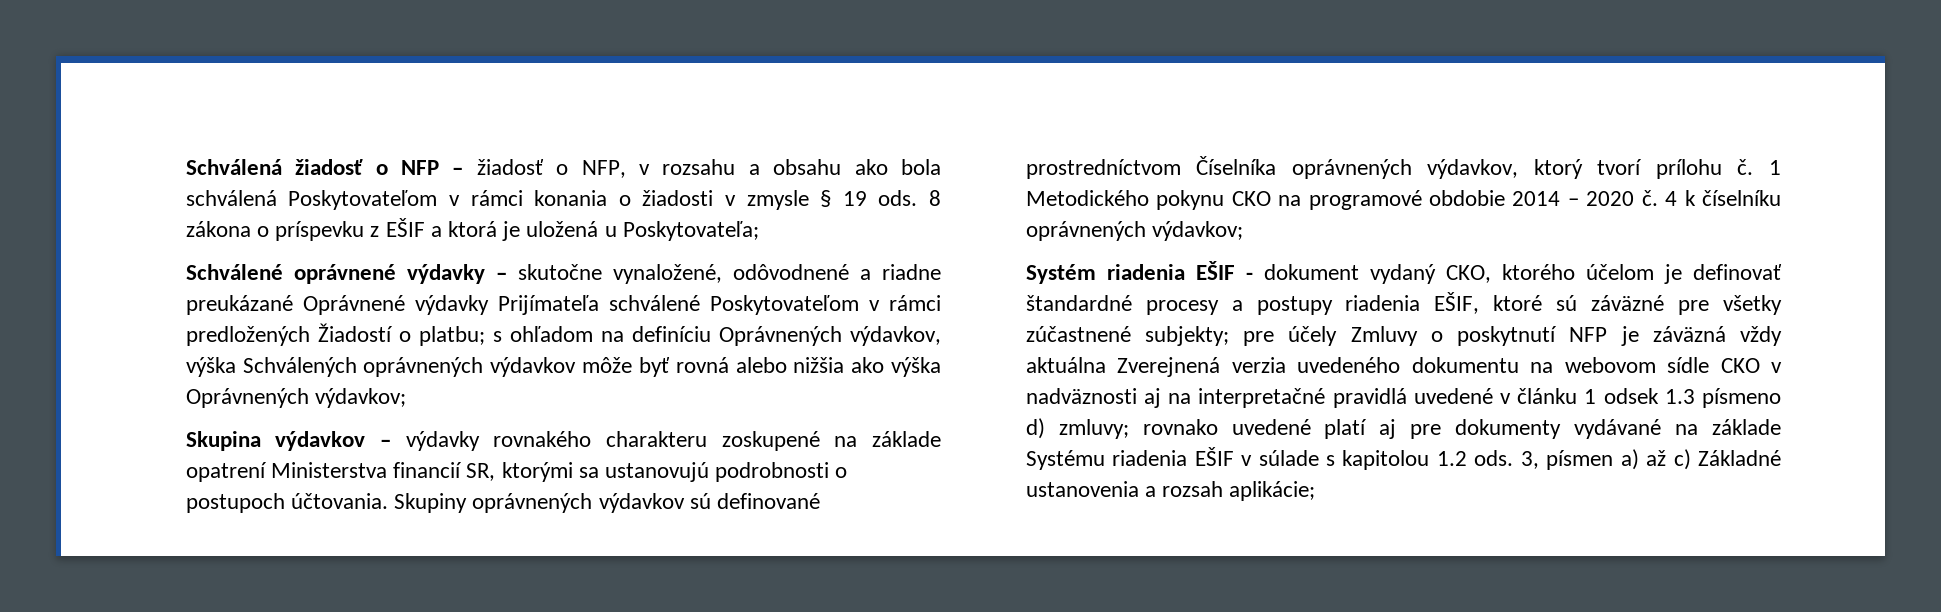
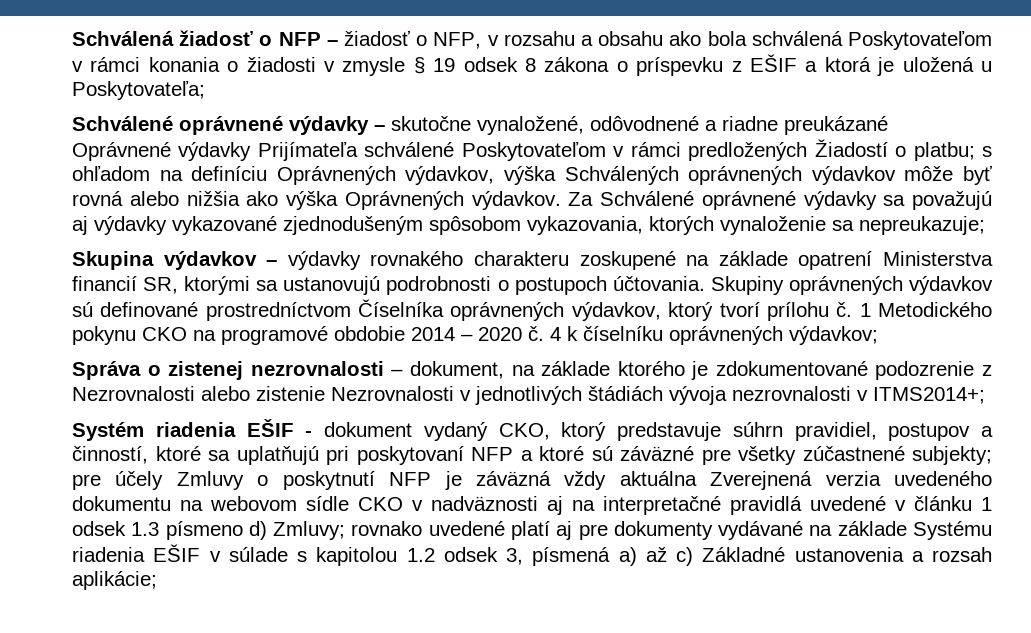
- Schválená žiadosť o NFP – žiadosť o NFP, v rozsahu a obsahu ako bola schválená Poskytovateľom v rámci konania o žiadosti v zmysle § 19 ods. 8 zákona o príspevku z EŠIF a ktorá je uložená u Poskytovateľa;
+ Schválená žiadosť o NFP – žiadosť o NFP, v rozsahu a obsahu ako bola schválená Poskytovateľom v rámci konania o žiadosti v zmysle § 19 odsek 8 zákona o príspevku z EŠIF a ktorá je uložená u Poskytovateľa;
- Schválené oprávnené výdavky – skutočne vynaložené, odôvodnené a riadne preukázané Oprávnené výdavky Prijímateľa schválené Poskytovateľom v rámci predložených Žiadostí o platbu; s ohľadom na definíciu Oprávnených výdavkov, výška Schválených oprávnených výdavkov môže byť rovná alebo nižšia ako výška Oprávnených výdavkov;
+ Schválené oprávnené výdavky – skutočne vynaložené, odôvodnené a riadne preukázané Oprávnené výdavky Prijímateľa schválené Poskytovateľom v rámci predložených Žiadostí o platbu; s ohľadom na definíciu Oprávnených výdavkov, výška Schválených oprávnených výdavkov môže byť rovná alebo nižšia ako výška Oprávnených výdavkov. Za Schválené oprávnené výdavky sa považujú aj výdavky vykazované zjednodušeným spôsobom vykazovania, ktorých vynaloženie sa nepreukazuje;
+ Správa o zistenej nezrovnalosti – dokument, na základe ktorého je zdokumentované podozrenie z Nezrovnalosti alebo zistenie Nezrovnalosti v jednotlivých štádiách vývoja nezrovnalosti v ITMS2014+;
- Systém riadenia EŠIF - dokument vydaný CKO, ktorého účelom je definovať štandardné procesy a postupy riadenia EŠIF, ktoré sú záväzné pre všetky zúčastnené subjekty;
+ Systém riadenia EŠIF - dokument vydaný CKO, ktorý predstavuje súhrn pravidiel, postupov a činností, ktoré sa uplatňujú pri poskytovaní NFP a ktoré sú záväzné pre všetky zúčastnené subjekty;
- pre účely Zmluvy o poskytnutí NFP je záväzná vždy aktuálna Zverejnená verzia uvedeného dokumentu na webovom sídle CKO v nadväznosti aj na interpretačné pravidlá uvedené v článku 1 odsek 1.3 písmeno d) zmluvy;
+ pre účely Zmluvy o poskytnutí NFP je záväzná vždy aktuálna Zverejnená verzia uvedeného dokumentu na webovom sídle CKO v nadväznosti aj na interpretačné pravidlá uvedené v článku 1 odsek 1.3 písmeno d) Zmluvy;
- rovnako uvedené platí aj pre dokumenty vydávané na základe Systému riadenia EŠIF v súlade s kapitolou 1.2 ods. 3, písmen a) až c) Základné ustanovenia a rozsah aplikácie;
+ rovnako uvedené platí aj pre dokumenty vydávané na základe Systému riadenia EŠIF v súlade s kapitolou 1.2 odsek 3, písmená a) až c) Základné ustanovenia a rozsah aplikácie;

